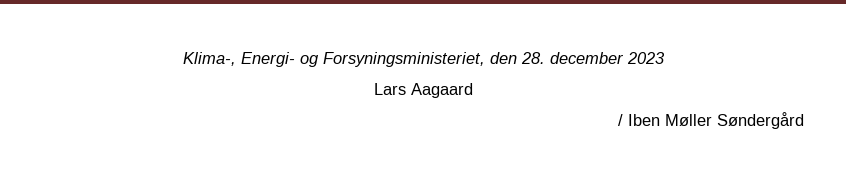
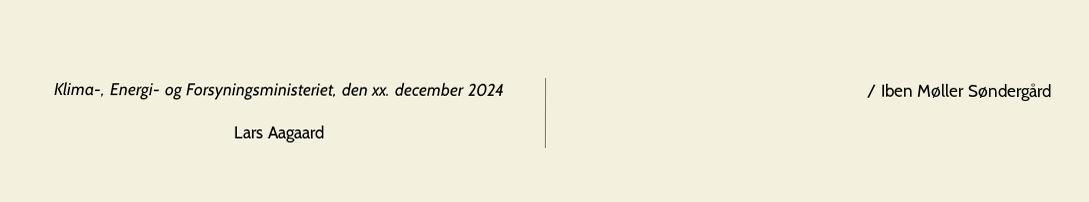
- Klima-, Energi- og Forsyningsministeriet, den 28. december 2023
+ Klima-, Energi- og Forsyningsministeriet, den xx. december 2024

